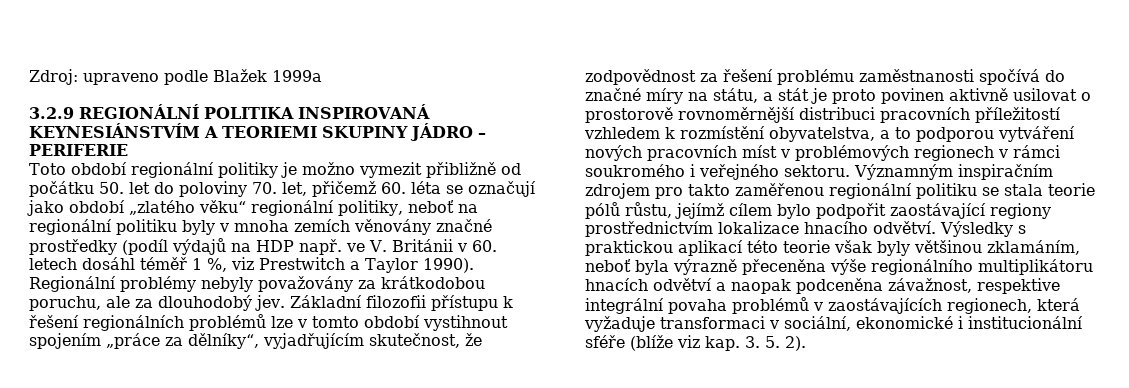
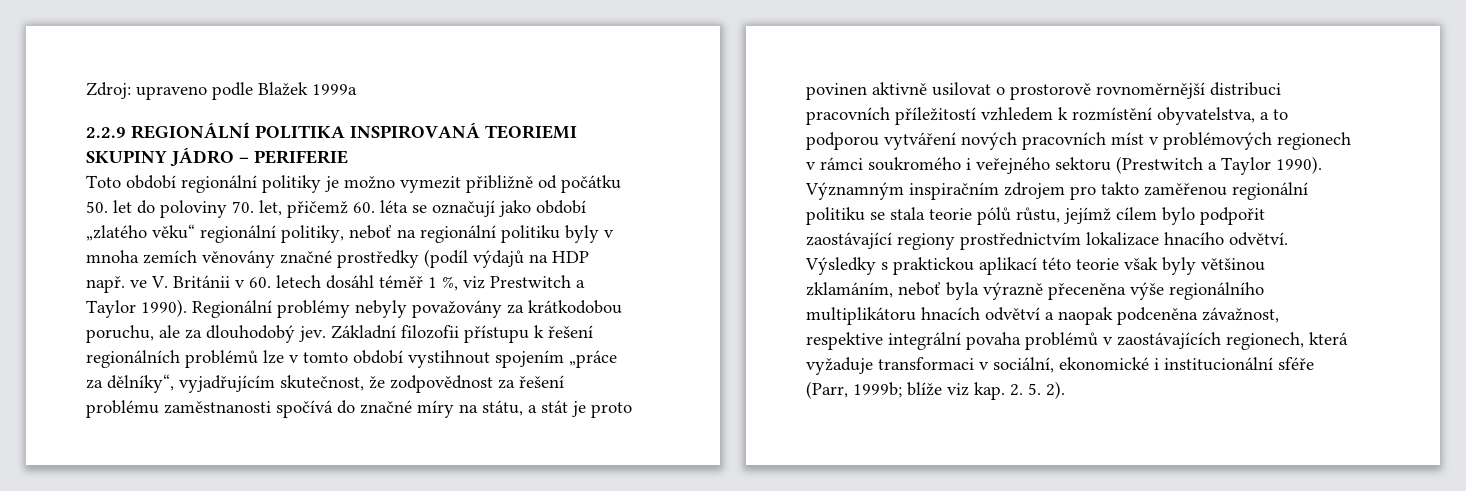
- 3.2.9 REGIONÁLNÍ POLITIKA INSPIROVANÁ KEYNESIÁNSTVÍM A TEORIEMI SKUPINY JÁDRO – PERIFERIE
+ 2.2.9 REGIONÁLNÍ POLITIKA INSPIROVANÁ TEORIEMI SKUPINY JÁDRO – PERIFERIE
- Základní filozofii přístupu k řešení regionálních problémů lze v tomto období vystihnout spojením „práce za dělníky“, vyjadřujícím skutečnost, že zodpovědnost za řešení problému zaměstnanosti spočívá do značné míry na státu, a stát je proto povinen aktivně usilovat o prostorově rovnoměrnější distribuci pracovních příležitostí vzhledem k rozmístění obyvatelstva, a to podporou vytváření nových pracovních míst v problémových regionech v rámci soukromého i veřejného sektoru.
+ Základní filozofii přístupu k řešení regionálních problémů lze v tomto období vystihnout spojením „práce za dělníky“, vyjadřujícím skutečnost, že zodpovědnost za řešení problému zaměstnanosti spočívá do značné míry na státu, a stát je proto povinen aktivně usilovat o prostorově rovnoměrnější distribuci pracovních příležitostí vzhledem k rozmístění obyvatelstva, a to podporou vytváření nových pracovních míst v problémových regionech v rámci soukromého i veřejného sektoru (Prestwitch a Taylor 1990).
- Výsledky s praktickou aplikací této teorie však byly většinou zklamáním, neboť byla výrazně přeceněna výše regionálního multiplikátoru hnacích odvětví a naopak podceněna závažnost, respektive integrální povaha problémů v zaostávajících regionech, která vyžaduje transformaci v sociální, ekonomické i institucionální sféře (blíže viz kap. 3. 5. 2).
+ Výsledky s praktickou aplikací této teorie však byly většinou zklamáním, neboť byla výrazně přeceněna výše regionálního multiplikátoru hnacích odvětví a naopak podceněna závažnost, respektive integrální povaha problémů v zaostávajících regionech, která vyžaduje transformaci v sociální, ekonomické i institucionální sféře (Parr, 1999b; blíže viz kap. 2. 5. 2).

